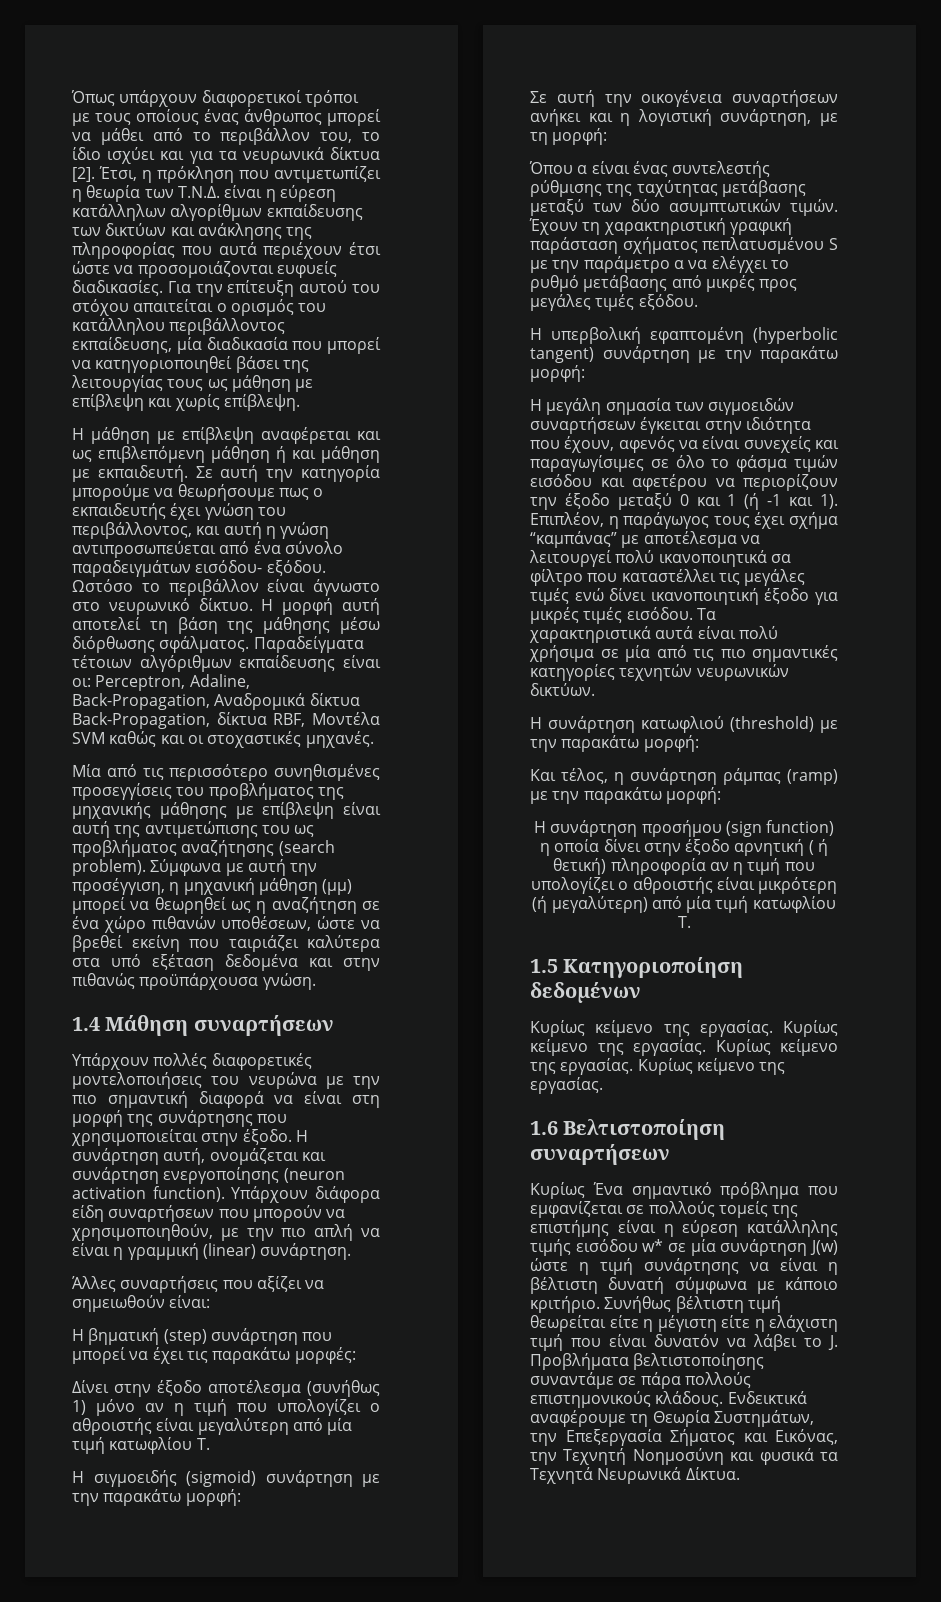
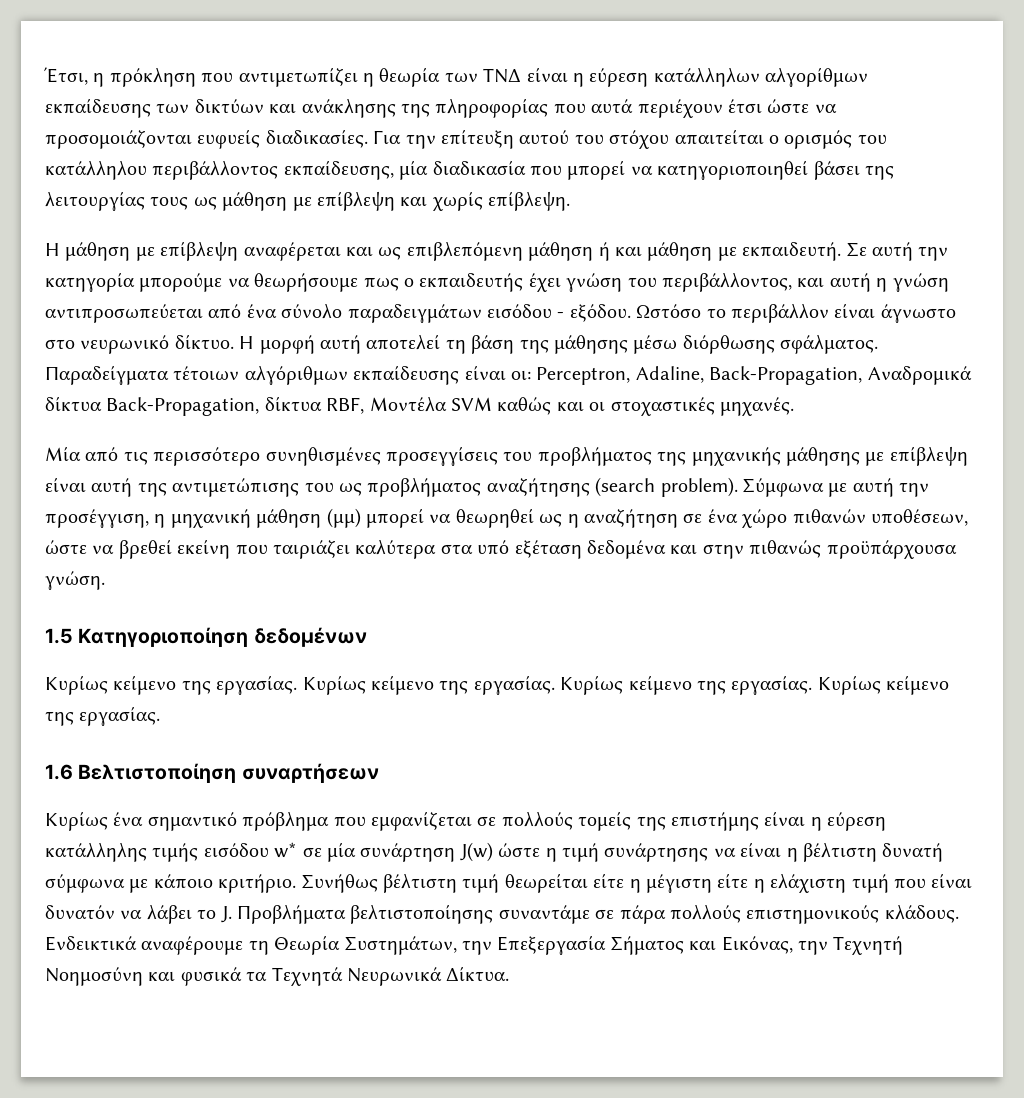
- Όπως υπάρχουν διαφορετικοί τρόποι με τους οποίους ένας άνθρωπος μπορεί να μάθει από το περιβάλλον του, το ίδιο ισχύει και για τα νευρωνικά δίκτυα [2]. Έτσι, η πρόκληση που αντιμετωπίζει η θεωρία των Τ.Ν.Δ. είναι η εύρεση κατάλληλων αλγορίθμων εκπαίδευσης των δικτύων και ανάκλησης της πληροφορίας που αυτά περιέχουν έτσι ώστε να προσομοιάζονται ευφυείς διαδικασίες.
+ Έτσι, η πρόκληση που αντιμετωπίζει η θεωρία των ΤΝΔ είναι η εύρεση κατάλληλων αλγορίθμων εκπαίδευσης των δικτύων και ανάκλησης της πληροφορίας που αυτά περιέχουν έτσι ώστε να προσομοιάζονται ευφυείς διαδικασίες.
- Σε αυτή την κατηγορία μπορούμε να θεωρήσουμε πως ο εκπαιδευτής έχει γνώση του περιβάλλοντος, και αυτή η γνώση αντιπροσωπεύεται από ένα σύνολο παραδειγμάτων εισόδου- εξόδου.
+ Σε αυτή την κατηγορία μπορούμε να θεωρήσουμε πως ο εκπαιδευτής έχει γνώση του περιβάλλοντος, και αυτή η γνώση αντιπροσωπεύεται από ένα σύνολο παραδειγμάτων εισόδου - εξόδου.
- 1.4 Μάθηση συναρτήσεων
- Υπάρχουν πολλές διαφορετικές μοντελοποιήσεις του νευρώνα με την πιο σημαντική διαφορά να είναι στη μορφή της συνάρτησης που χρησιμοποιείται στην έξοδο. Η συνάρτηση αυτή, ονομάζεται και συνάρτηση ενεργοποίησης (neuron activation function). Υπάρχουν διάφορα είδη συναρτήσεων που μπορούν να χρησιμοποιηθούν, με την πιο απλή να είναι η γραμμική (linear) συνάρτηση.
- Άλλες συναρτήσεις που αξίζει να σημειωθούν είναι:
- Η βηματική (step) συνάρτηση που μπορεί να έχει τις παρακάτω μορφές:
- Δίνει στην έξοδο αποτέλεσμα (συνήθως 1) μόνο αν η τιμή που υπολογίζει ο αθροιστής είναι μεγαλύτερη από μία τιμή κατωφλίου Τ.
- Η σιγμοειδής (sigmoid) συνάρτηση με την παρακάτω μορφή:
- Σε αυτή την οικογένεια συναρτήσεων ανήκει και η λογιστική συνάρτηση, με τη μορφή:
- Όπου α είναι ένας συντελεστής ρύθμισης της ταχύτητας μετάβασης μεταξύ των δύο ασυμπτωτικών τιμών. Έχουν τη χαρακτηριστική γραφική παράσταση σχήματος πεπλατυσμένου S με την παράμετρο α να ελέγχει το ρυθμό μετάβασης από μικρές προς μεγάλες τιμές εξόδου.
- H υπερβολική εφαπτομένη (hyperbolic tangent) συνάρτηση με την παρακάτω μορφή:
- Η μεγάλη σημασία των σιγμοειδών συναρτήσεων έγκειται στην ιδιότητα που έχουν, αφενός να είναι συνεχείς και παραγωγίσιμες σε όλο το φάσμα τιμών εισόδου και αφετέρου να περιορίζουν την έξοδο μεταξύ 0 και 1 (ή -1 και 1). Επιπλέον, η παράγωγος τους έχει σχήμα “καμπάνας” με αποτέλεσμα να λειτουργεί πολύ ικανοποιητικά σα φίλτρο που καταστέλλει τις μεγάλες τιμές ενώ δίνει ικανοποιητική έξοδο για μικρές τιμές εισόδου. Τα χαρακτηριστικά αυτά είναι πολύ χρήσιμα σε μία από τις πιο σημαντικές κατηγορίες τεχνητών νευρωνικών δικτύων.
- Η συνάρτηση κατωφλιού (threshold) με την παρακάτω μορφή:
- Και τέλος, η συνάρτηση ράμπας (ramp) με την παρακάτω μορφή:
- Η συνάρτηση προσήμου (sign function) η οποία δίνει στην έξοδο αρνητική ( ή θετική) πληροφορία αν η τιμή που υπολογίζει ο αθροιστής είναι μικρότερη (ή μεγαλύτερη) από μία τιμή κατωφλίου Τ.
- Κυρίως Ένα σημαντικό πρόβλημα που εμφανίζεται σε πολλούς τομείς της επιστήμης είναι η εύρεση κατάλληλης τιμής εισόδου w* σε μία συνάρτηση J(w) ώστε η τιμή συνάρτησης να είναι η βέλτιστη δυνατή σύμφωνα με κάποιο κριτήριο.
+ Κυρίως ένα σημαντικό πρόβλημα που εμφανίζεται σε πολλούς τομείς της επιστήμης είναι η εύρεση κατάλληλης τιμής εισόδου w* σε μία συνάρτηση J(w) ώστε η τιμή συνάρτησης να είναι η βέλτιστη δυνατή σύμφωνα με κάποιο κριτήριο.

